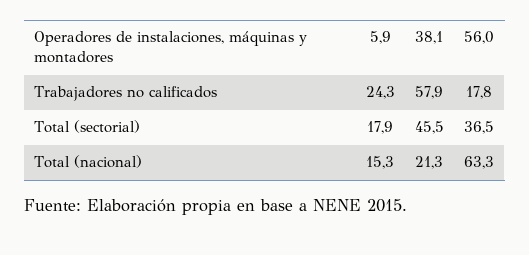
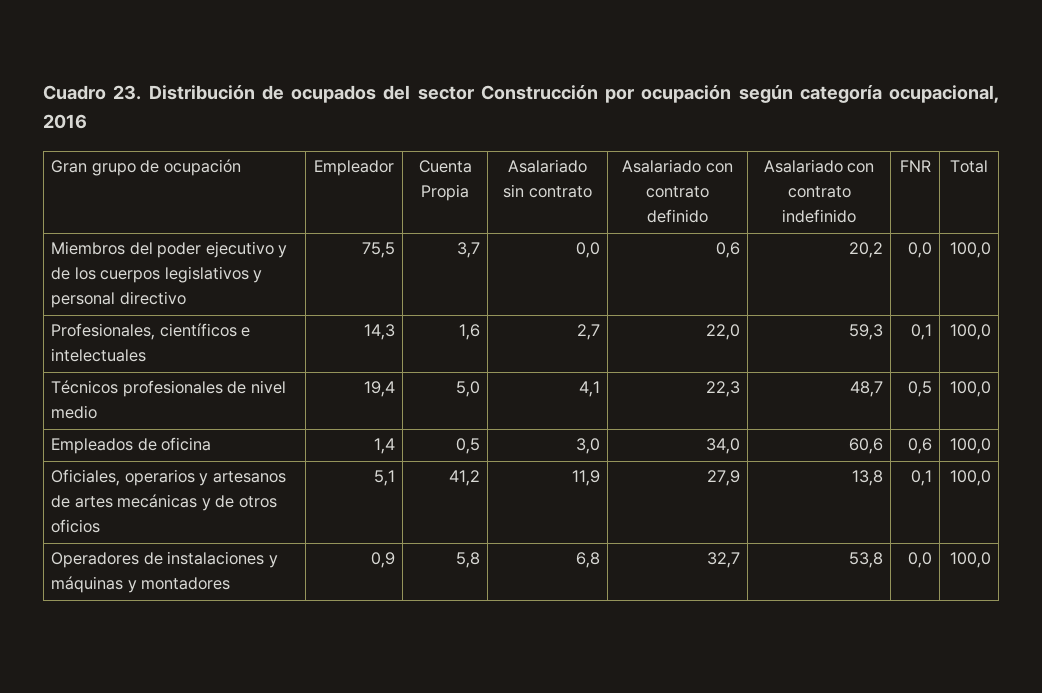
- Operadores de instalaciones, máquinas y montadores | 5,9 | 38,1 | 56,0
- Trabajadores no calificados | 24,3 | 57,9 | 17,8
- Total (sectorial) | 17,9 | 45,5 | 36,5
- Total (nacional) | 15,3 | 21,3 | 63,3
- Fuente: Elaboración propia en base a NENE 2015.
+ Cuadro 23. Distribución de ocupados del sector Construcción por ocupación según categoría ocupacional, 2016
+ Gran grupo de ocupación | Empleador | Cuenta Propia | Asalariado sin contrato | Asalariado con contrato definido | Asalariado con contrato indefinido | FNR | Total
+ Miembros del poder ejecutivo y de los cuerpos legislativos y personal directivo | 75,5 | 3,7 | 0,0 | 0,6 | 20,2 | 0,0 | 100,0
+ Profesionales, científicos e intelectuales | 14,3 | 1,6 | 2,7 | 22,0 | 59,3 | 0,1 | 100,0
+ Técnicos profesionales de nivel medio | 19,4 | 5,0 | 4,1 | 22,3 | 48,7 | 0,5 | 100,0
+ Empleados de oficina | 1,4 | 0,5 | 3,0 | 34,0 | 60,6 | 0,6 | 100,0
+ Oficiales, operarios y artesanos de artes mecánicas y de otros oficios | 5,1 | 41,2 | 11,9 | 27,9 | 13,8 | 0,1 | 100,0
+ Operadores de instalaciones y máquinas y montadores | 0,9 | 5,8 | 6,8 | 32,7 | 53,8 | 0,0 | 100,0

